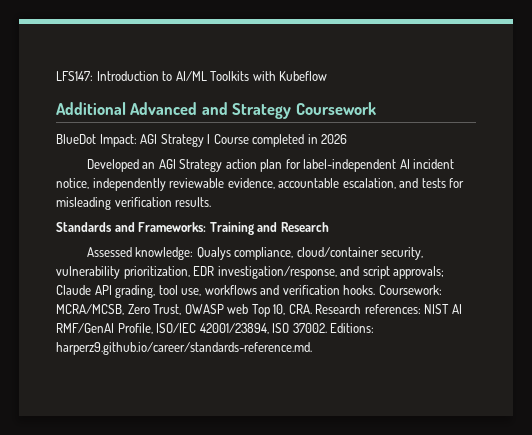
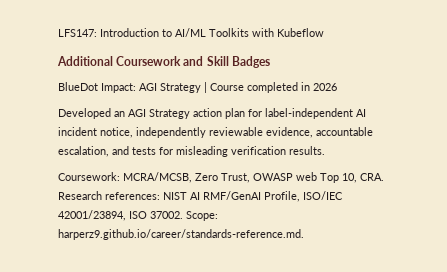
- Additional Advanced and Strategy Coursework
+ Additional Coursework and Skill Badges
- Standards and Frameworks: Training and Research
- Assessed knowledge: Qualys compliance, cloud/container security, vulnerability prioritization, EDR investigation/response, and script approvals; Claude API grading, tool use, workflows and verification hooks.
- Editions: harperz9.github.io/career/standards-reference.md.
+ Scope: harperz9.github.io/career/standards-reference.md.

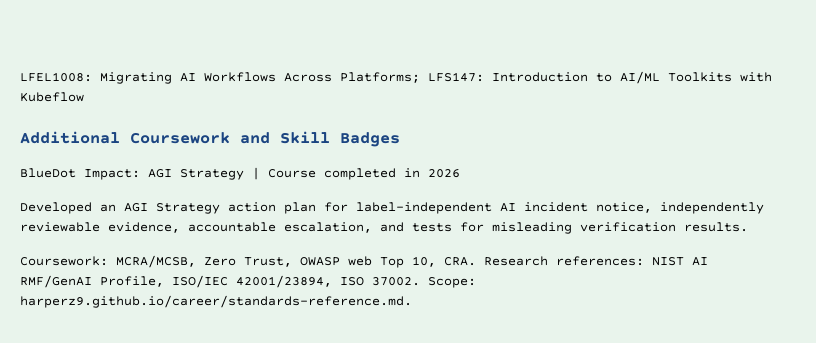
- LFS147: Introduction to AI/ML Toolkits with Kubeflow
+ LFEL1008: Migrating AI Workflows Across Platforms; LFS147: Introduction to AI/ML Toolkits with Kubeflow

